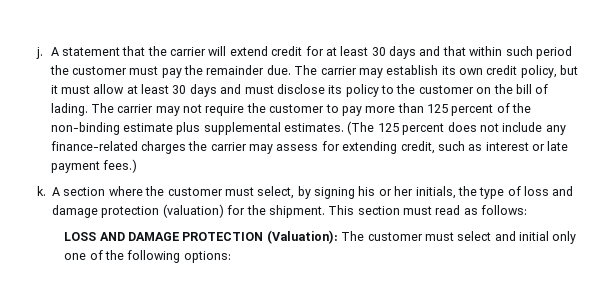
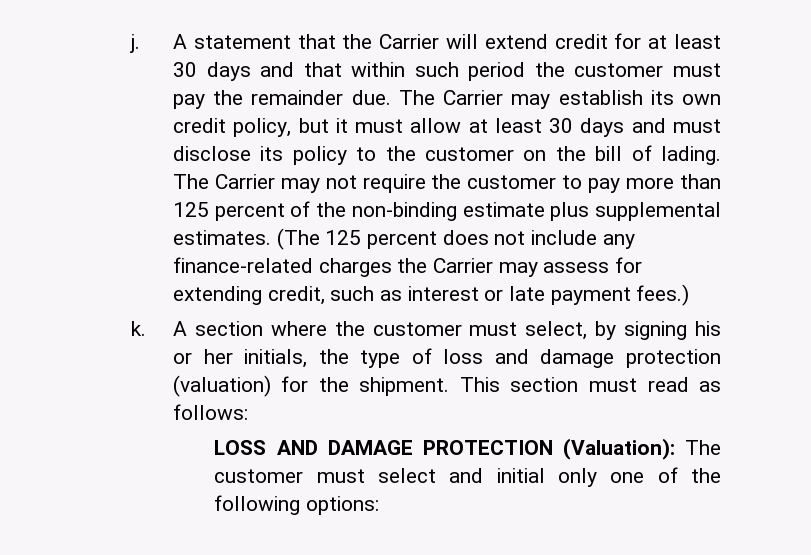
- A statement that the carrier will extend credit for at least 30 days and that within such period the customer must pay the remainder due.
+ A statement that the Carrier will extend credit for at least 30 days and that within such period the customer must pay the remainder due.
- The carrier may establish its own credit policy, but it must allow at least 30 days and must disclose its policy to the customer on the bill of lading.
+ The Carrier may establish its own credit policy, but it must allow at least 30 days and must disclose its policy to the customer on the bill of lading.
- The carrier may not require the customer to pay more than 125 percent of the non-binding estimate plus supplemental estimates.
+ The Carrier may not require the customer to pay more than 125 percent of the non-binding estimate plus supplemental estimates.
- (The 125 percent does not include any finance-related charges the carrier may assess for extending credit, such as interest or late payment fees.)
+ (The 125 percent does not include any finance-related charges the Carrier may assess for extending credit, such as interest or late payment fees.)

